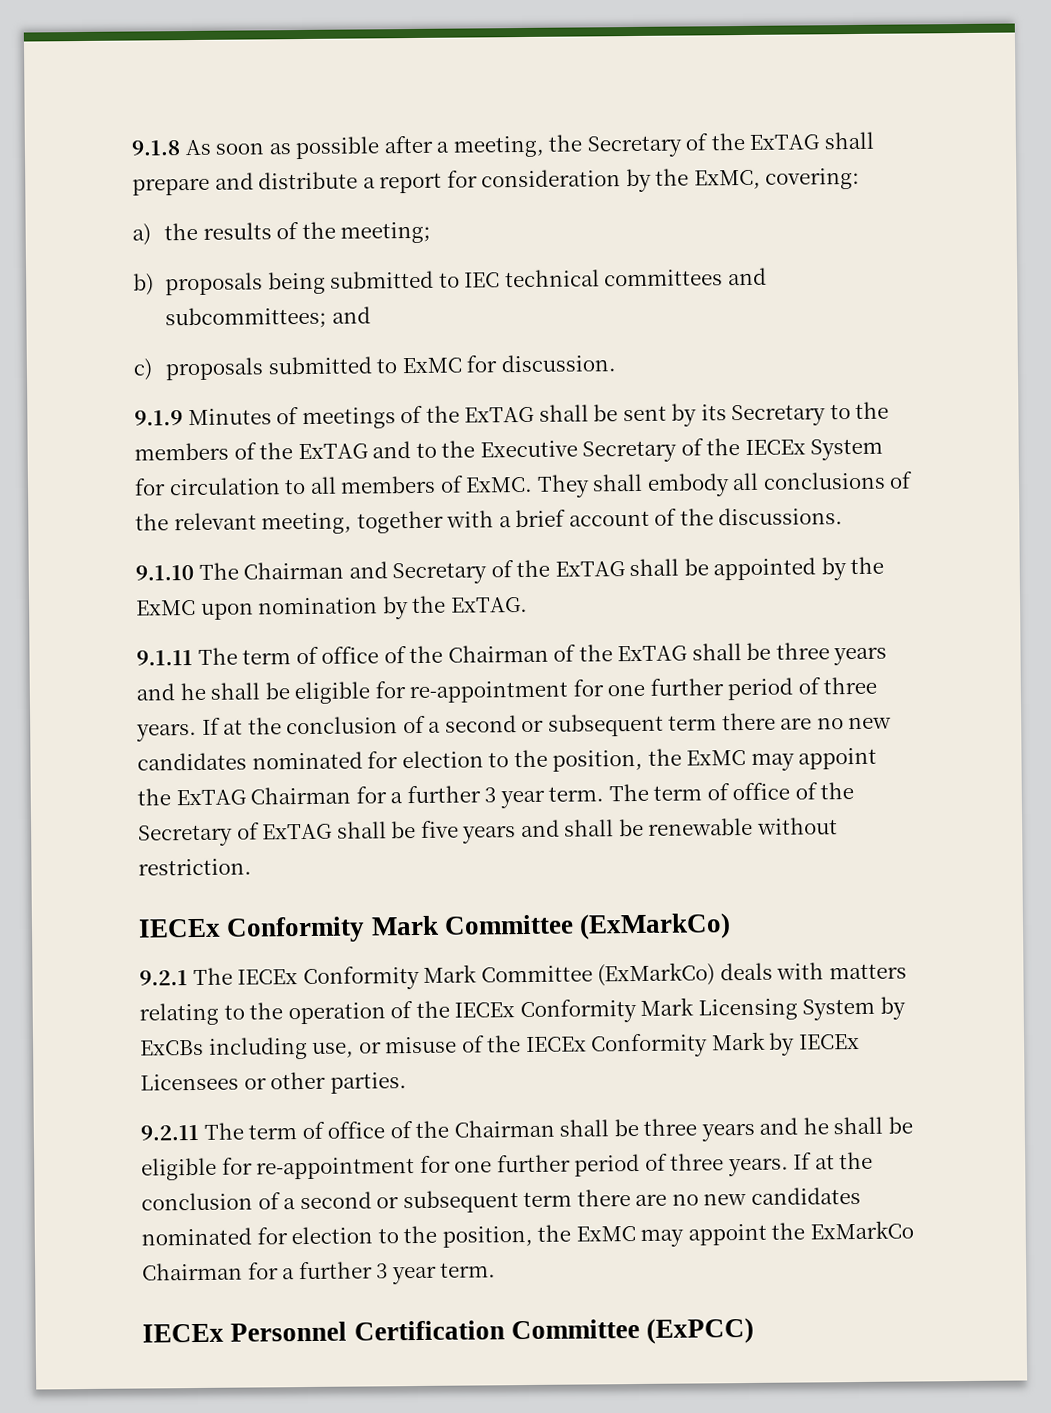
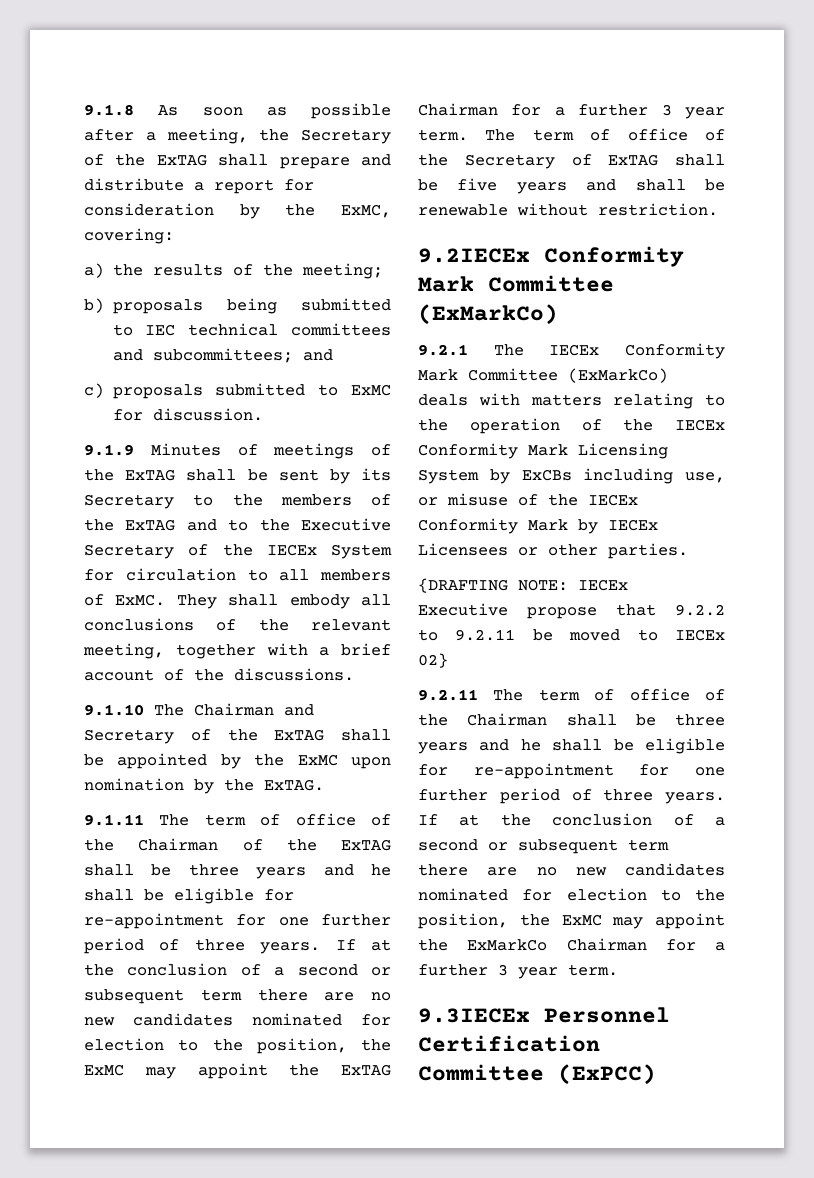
  The term of office of the Secretary of ExTAG shall be five years and shall be renewable without restriction.
- IECEx Conformity Mark Committee (ExMarkCo)
+ 9.2IECEx Conformity Mark Committee (ExMarkCo)
+ {DRAFTING NOTE: IECEx Executive propose that 9.2.2 to 9.2.11 be moved to IECEx 02}
- IECEx Personnel Certification Committee (ExPCC)
+ 9.3IECEx Personnel Certification Committee (ExPCC)

